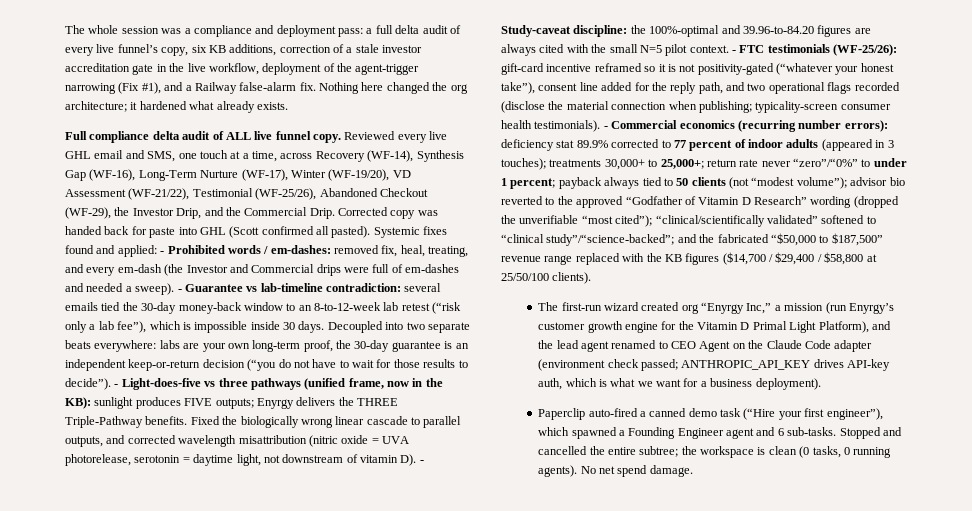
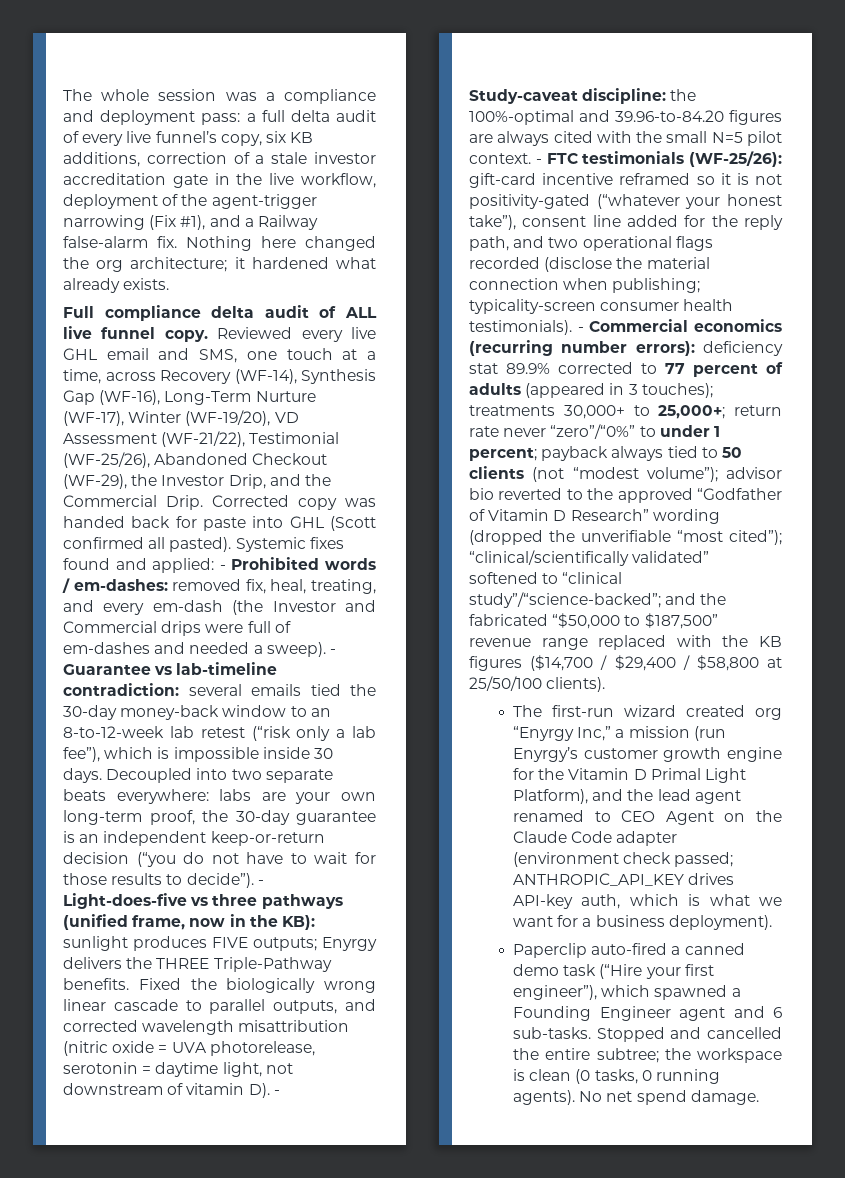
- deficiency stat 89.9% corrected to 77 percent of indoor adults (appeared in 3 touches);
+ deficiency stat 89.9% corrected to 77 percent of adults (appeared in 3 touches);

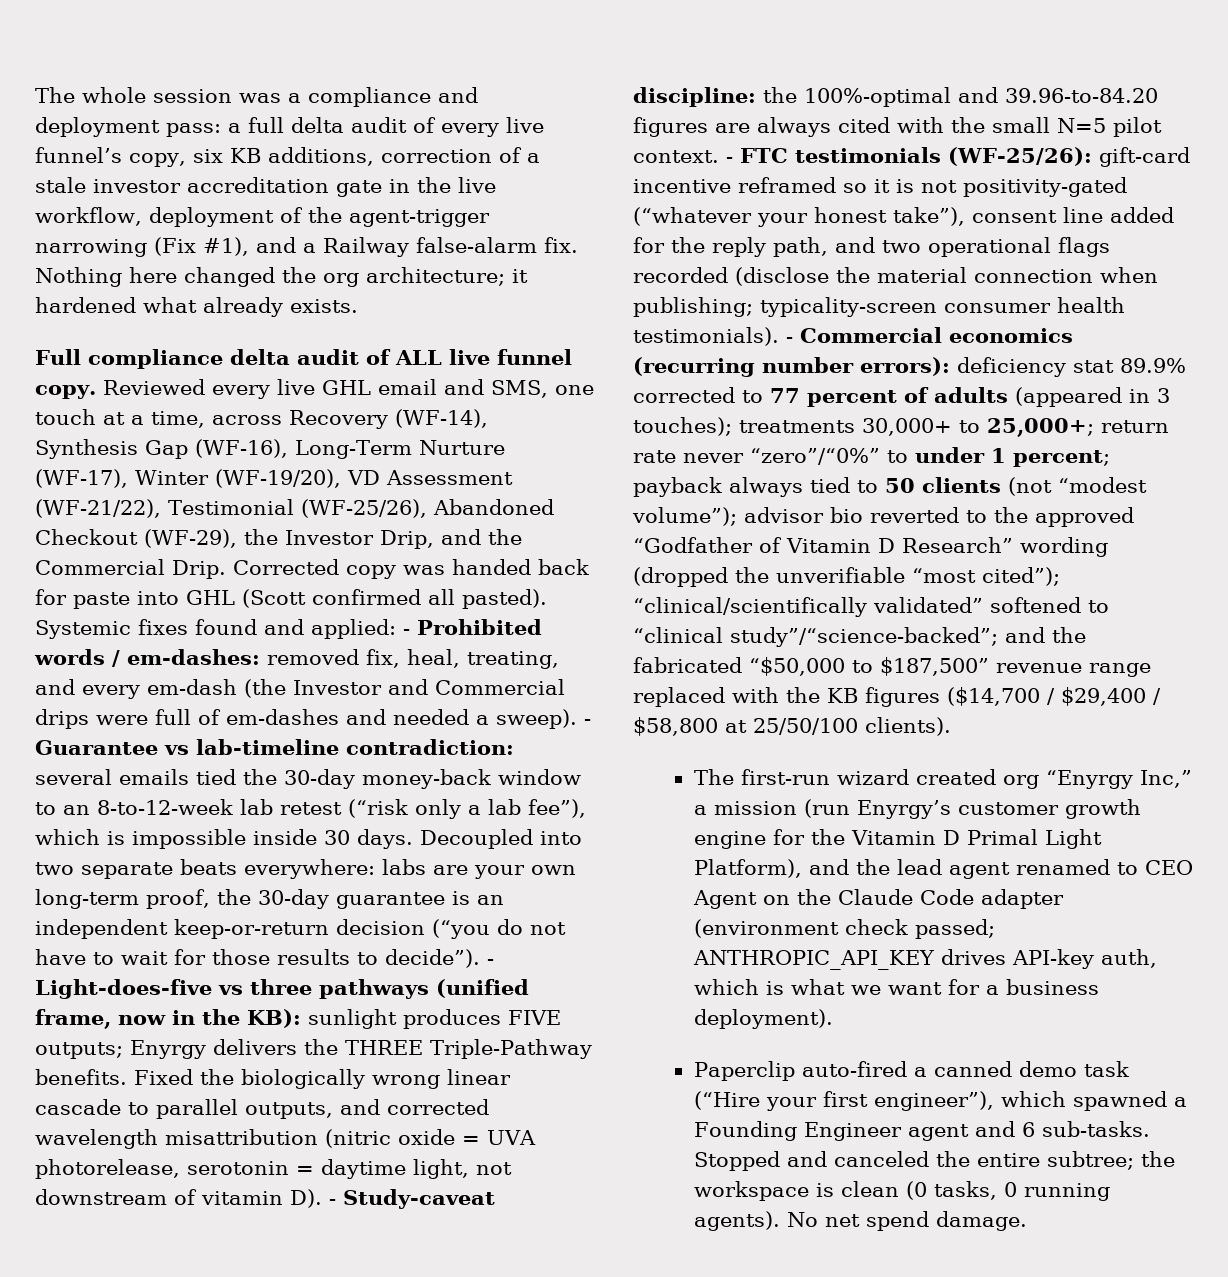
- Stopped and cancelled the entire subtree; the workspace is clean (0 tasks, 0 running agents).
+ Stopped and canceled the entire subtree; the workspace is clean (0 tasks, 0 running agents).

